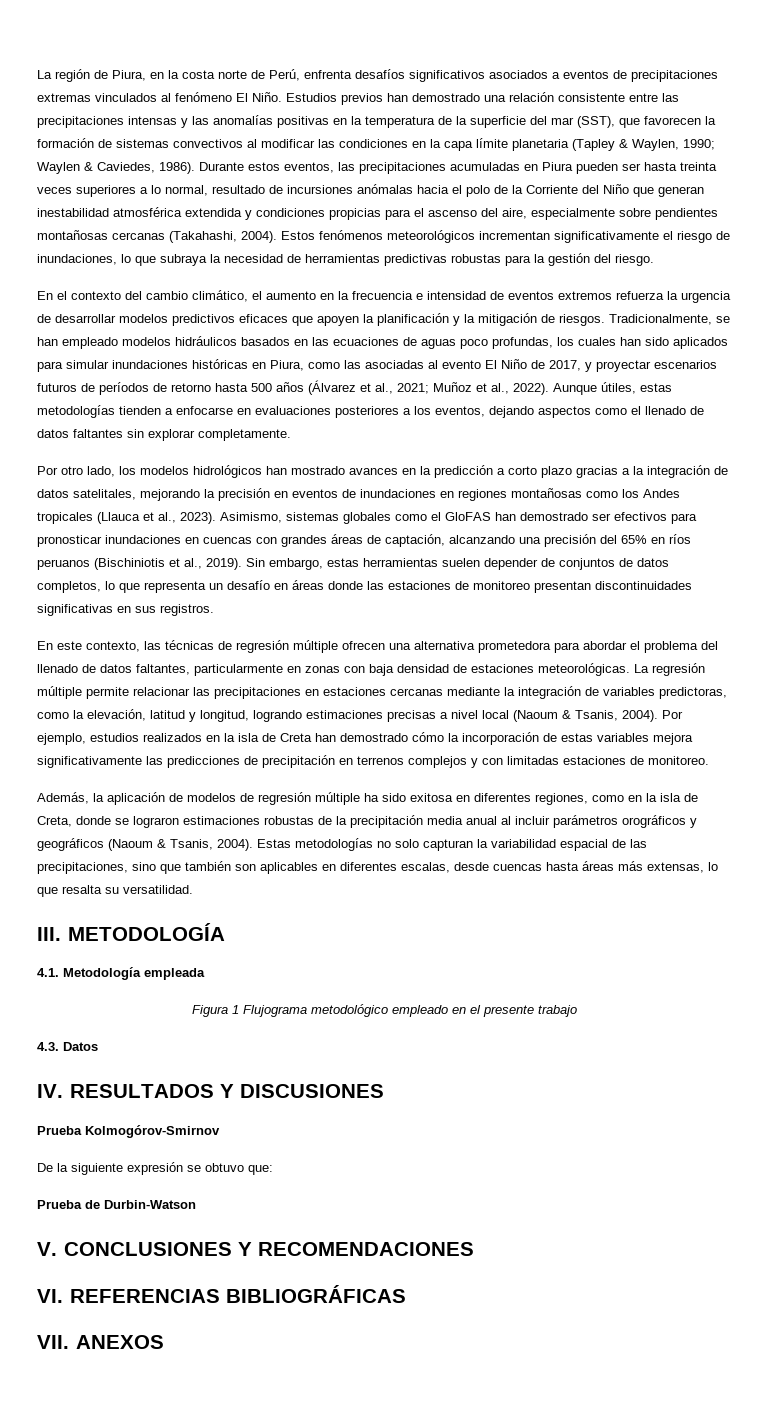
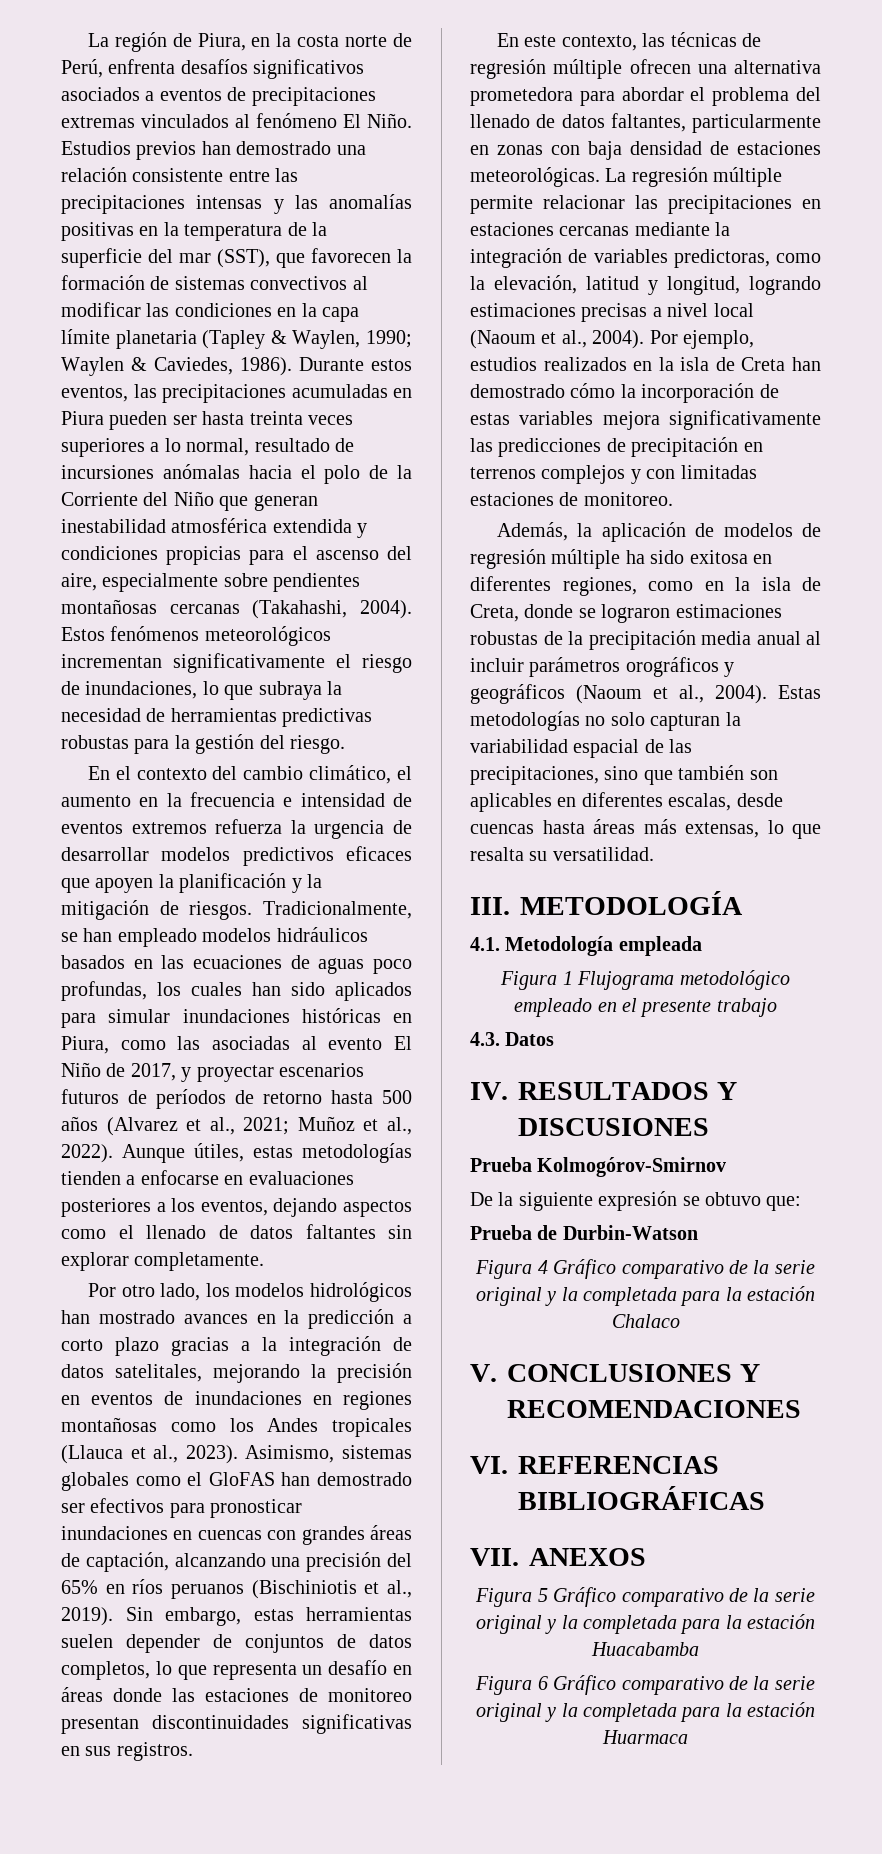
- Tradicionalmente, se han empleado modelos hidráulicos basados en las ecuaciones de aguas poco profundas, los cuales han sido aplicados para simular inundaciones históricas en Piura, como las asociadas al evento El Niño de 2017, y proyectar escenarios futuros de períodos de retorno hasta 500 años (Álvarez et al., 2021; Muñoz et al., 2022).
+ Tradicionalmente, se han empleado modelos hidráulicos basados en las ecuaciones de aguas poco profundas, los cuales han sido aplicados para simular inundaciones históricas en Piura, como las asociadas al evento El Niño de 2017, y proyectar escenarios futuros de períodos de retorno hasta 500 años (Alvarez et al., 2021; Muñoz et al., 2022).
- La regresión múltiple permite relacionar las precipitaciones en estaciones cercanas mediante la integración de variables predictoras, como la elevación, latitud y longitud, logrando estimaciones precisas a nivel local (Naoum & Tsanis, 2004).
+ La regresión múltiple permite relacionar las precipitaciones en estaciones cercanas mediante la integración de variables predictoras, como la elevación, latitud y longitud, logrando estimaciones precisas a nivel local (Naoum et al., 2004).
- Además, la aplicación de modelos de regresión múltiple ha sido exitosa en diferentes regiones, como en la isla de Creta, donde se lograron estimaciones robustas de la precipitación media anual al incluir parámetros orográficos y geográficos (Naoum & Tsanis, 2004).
+ Además, la aplicación de modelos de regresión múltiple ha sido exitosa en diferentes regiones, como en la isla de Creta, donde se lograron estimaciones robustas de la precipitación media anual al incluir parámetros orográficos y geográficos (Naoum et al., 2004).
+ Figura 4 Gráfico comparativo de la serie original y la completada para la estación Chalaco
+ Figura 5 Gráfico comparativo de la serie original y la completada para la estación Huacabamba
+ Figura 6 Gráfico comparativo de la serie original y la completada para la estación Huarmaca

